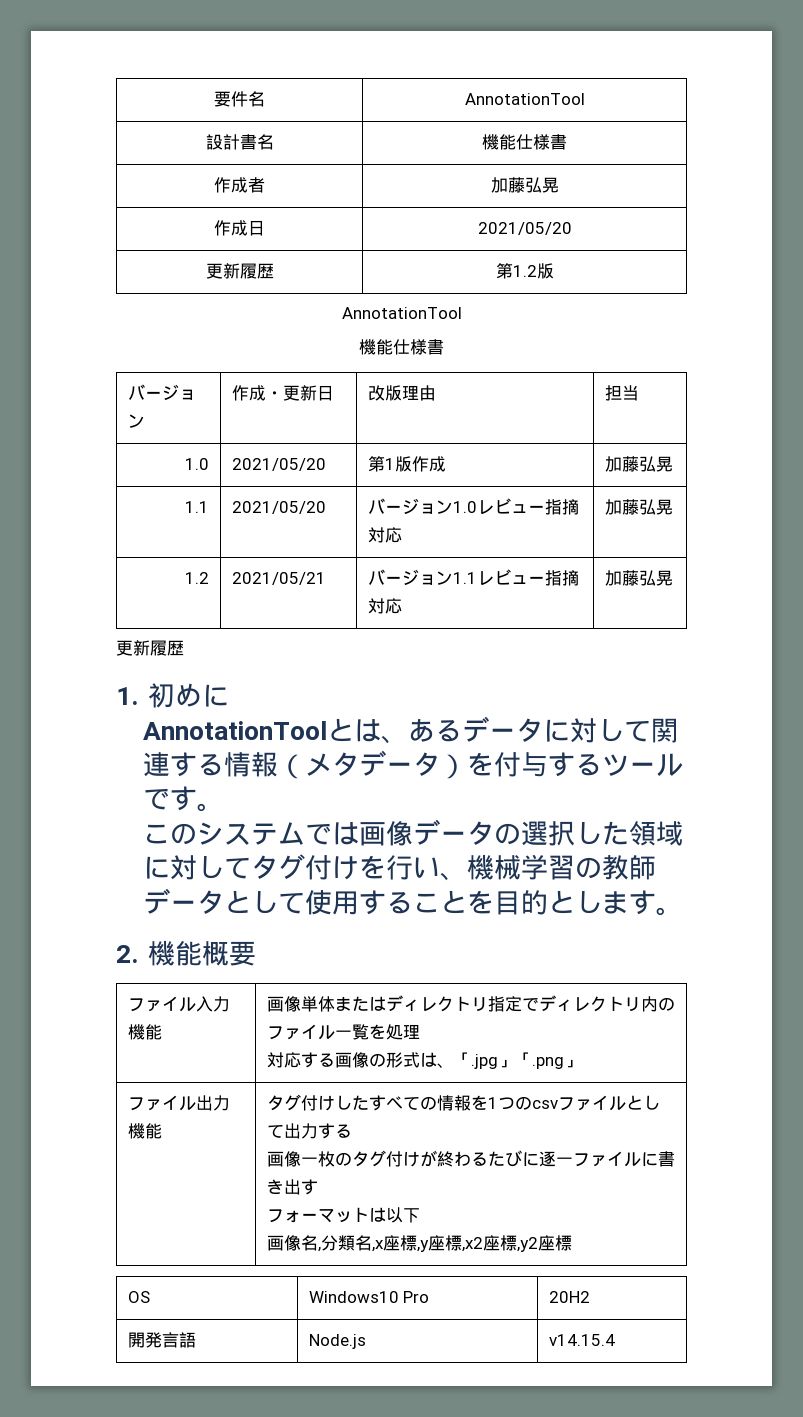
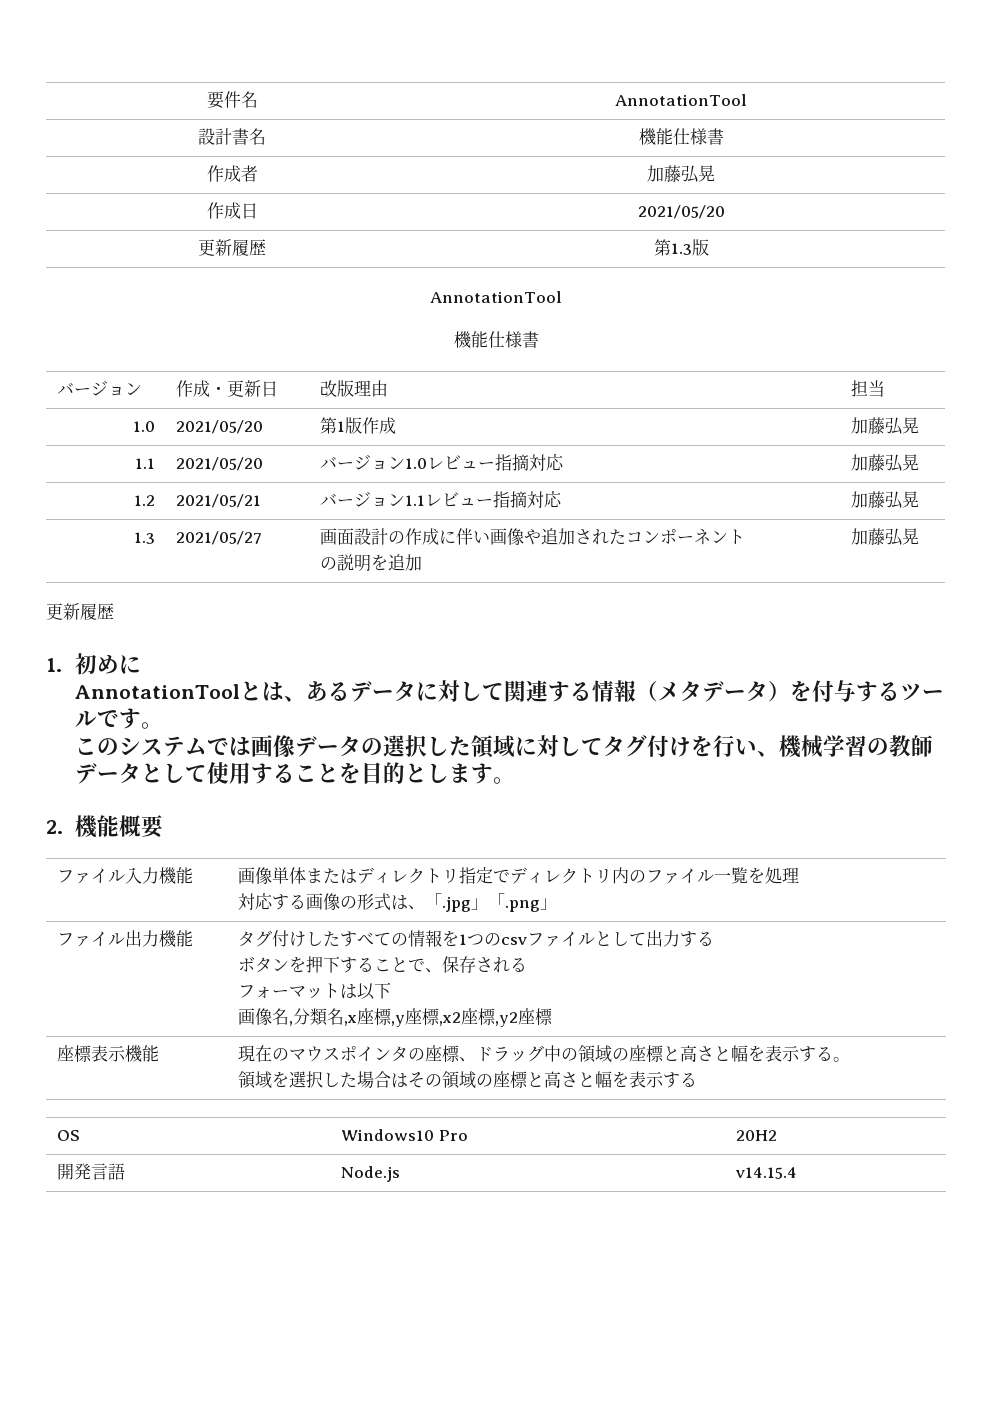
- 更新履歴 | 第1.2版
+ 更新履歴 | 第1.3版
+ 1.3 | 2021/05/27 | 画面設計の作成に伴い画像や追加されたコンポーネント
+ の説明を追加 | 加藤弘晃
- 画像一枚のタグ付けが終わるたびに逐一ファイルに書き出す
+ ボタンを押下することで、保存される
+ 座標表示機能 | 現在のマウスポインタの座標、ドラッグ中の領域の座標と高さと幅を表示する。
+ 領域を選択した場合はその領域の座標と高さと幅を表示する

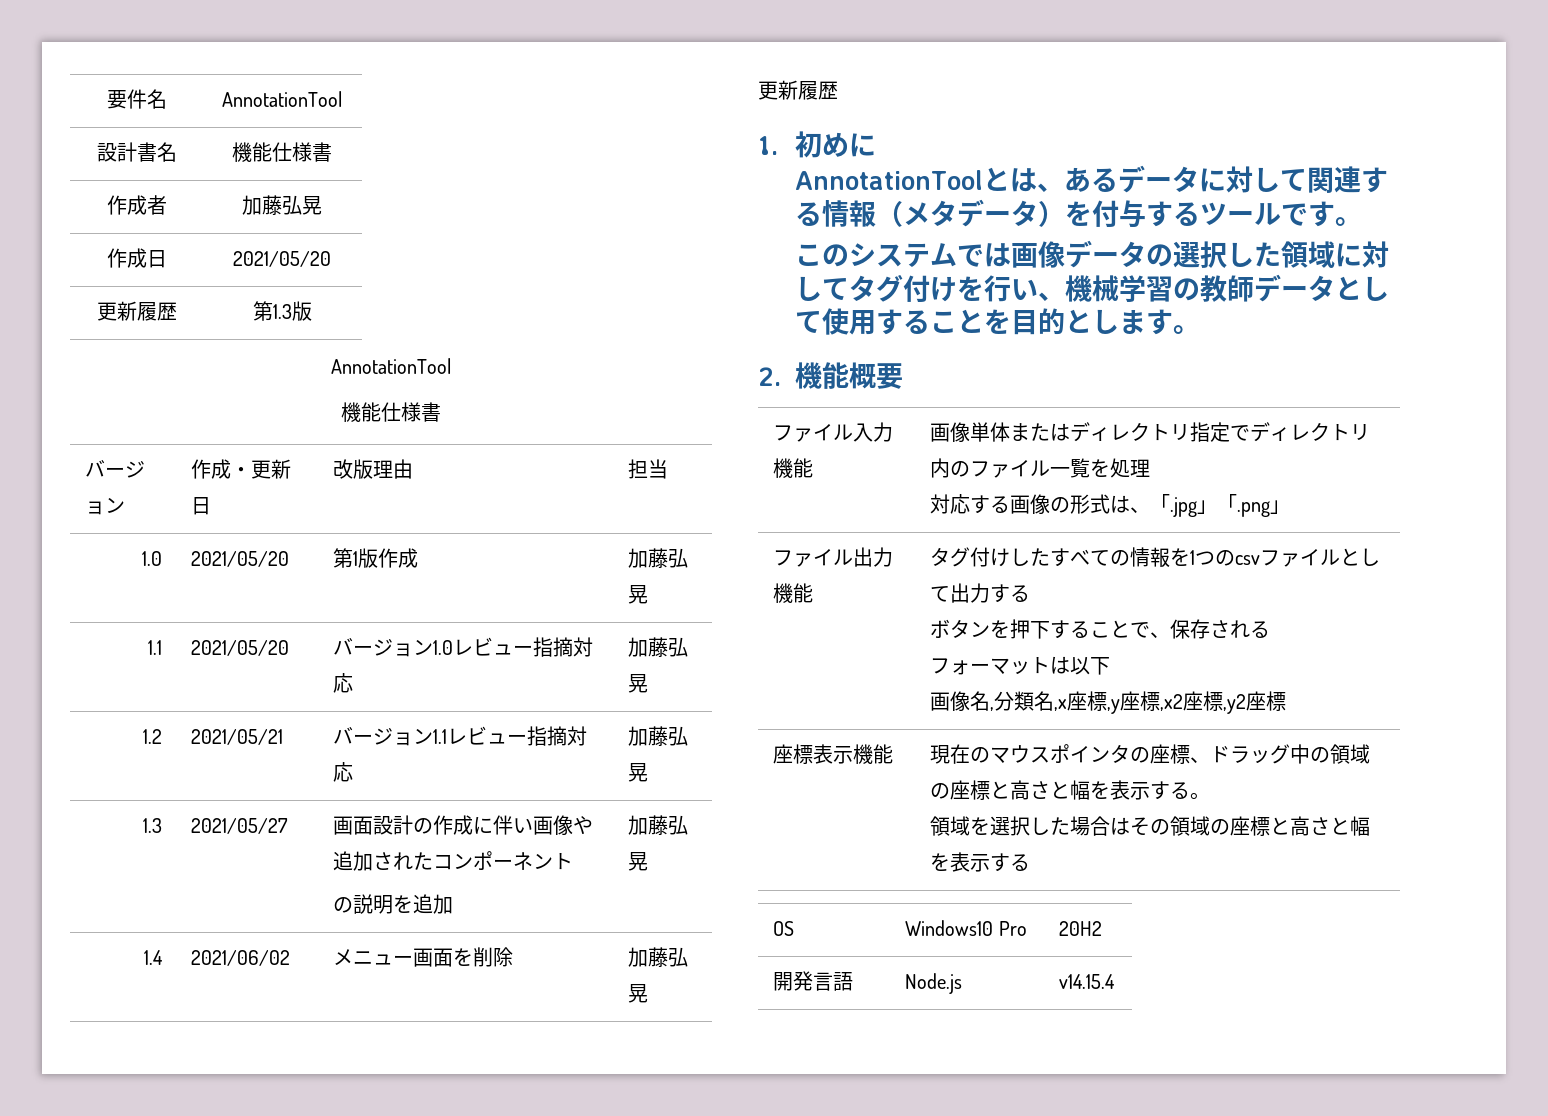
+ 1.4 | 2021/06/02 | メニュー画面を削除 | 加藤弘晃

